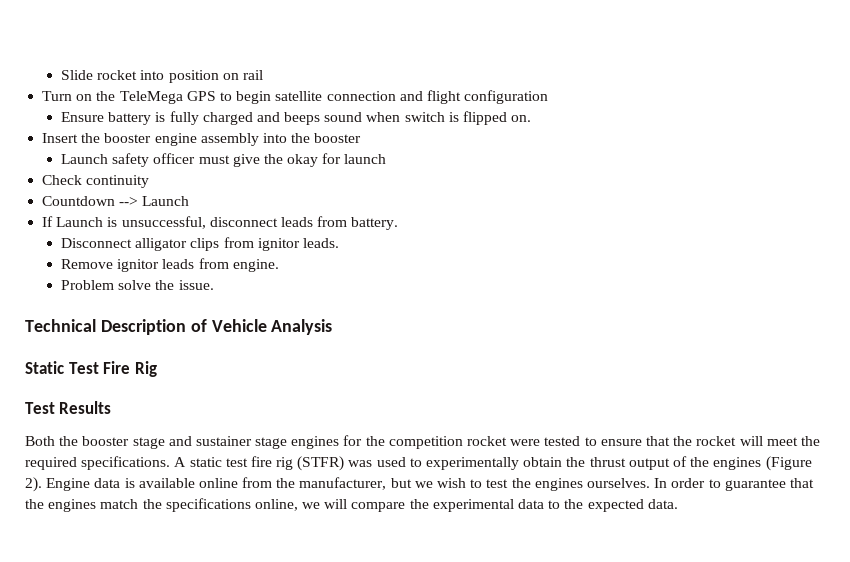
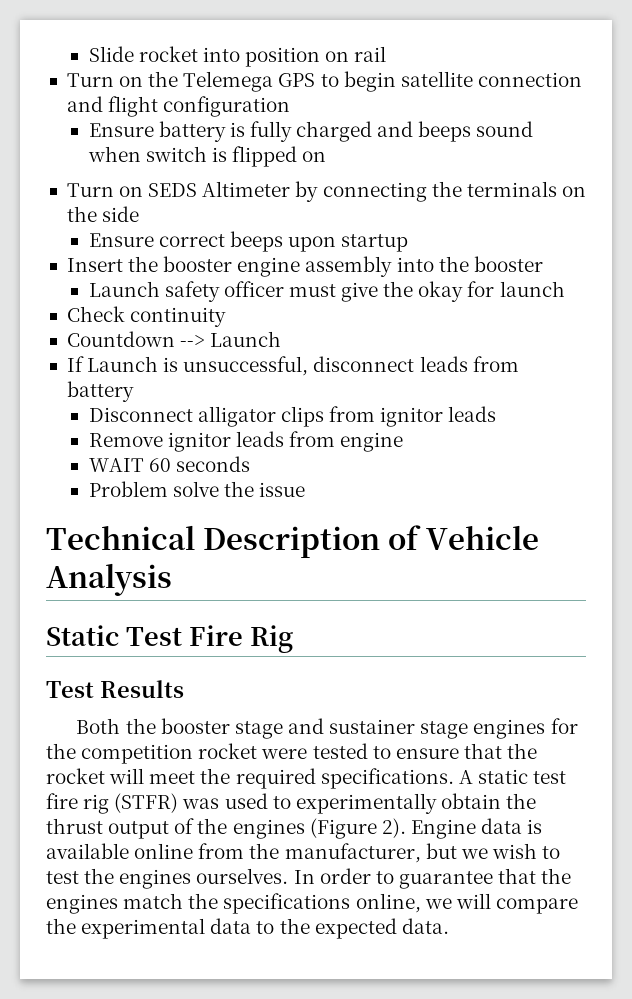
- Turn on the TeleMega GPS to begin satellite connection and flight configuration
+ Turn on the Telemega GPS to begin satellite connection and flight configuration
- Ensure battery is fully charged and beeps sound when switch is flipped on.
+ Ensure battery is fully charged and beeps sound when switch is flipped on
+ Turn on SEDS Altimeter by connecting the terminals on the side
+ Ensure correct beeps upon startup
- If Launch is unsuccessful, disconnect leads from battery.
+ If Launch is unsuccessful, disconnect leads from battery
- Disconnect alligator clips from ignitor leads.
+ Disconnect alligator clips from ignitor leads
- Remove ignitor leads from engine.
+ Remove ignitor leads from engine
+ WAIT 60 seconds
- Problem solve the issue.
+ Problem solve the issue

